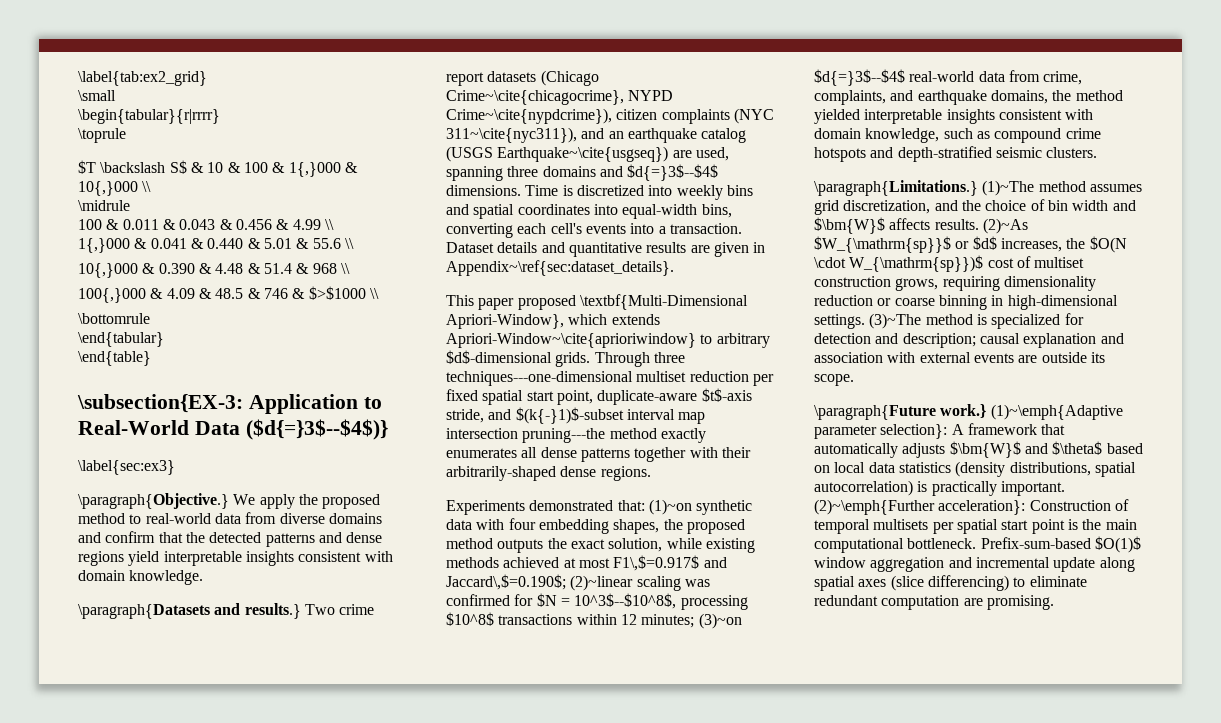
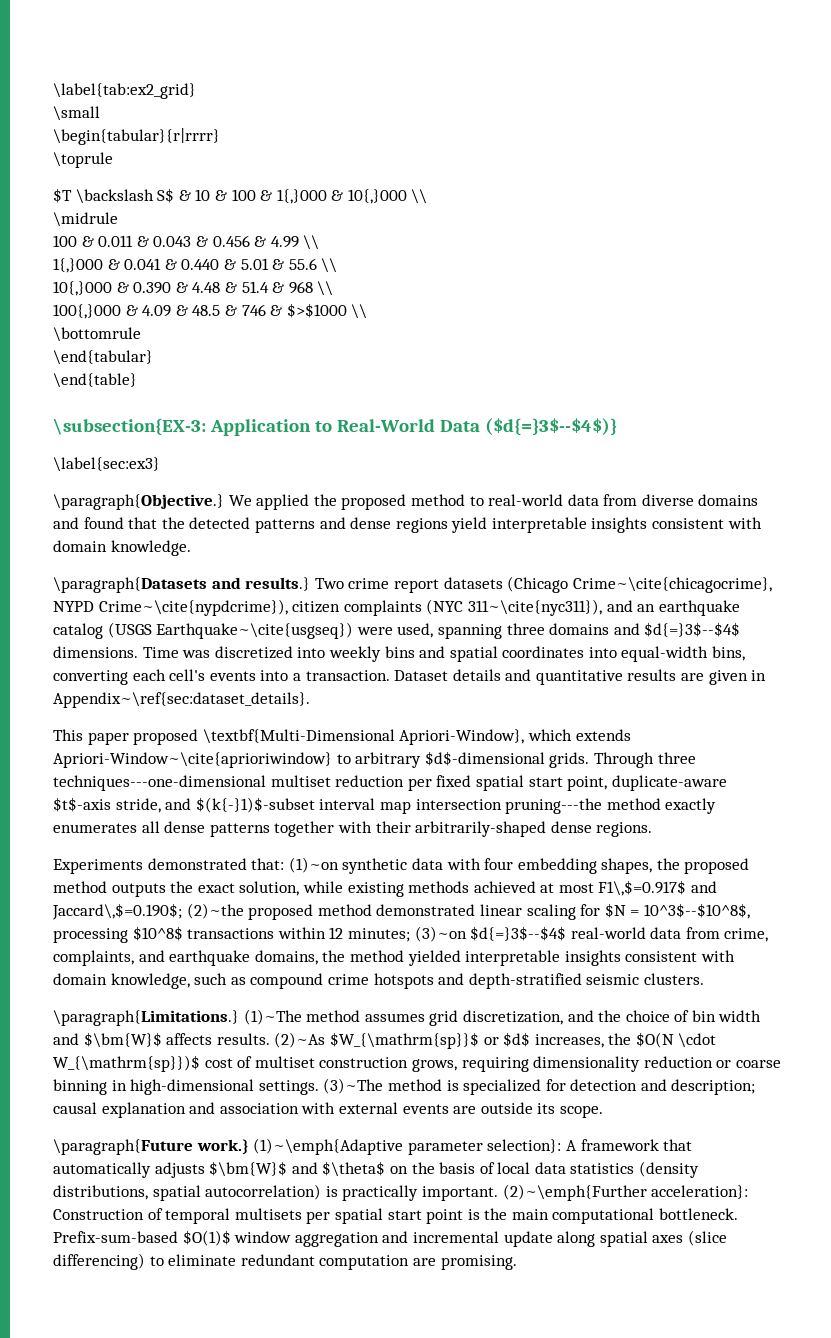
- \paragraph{Objective.} We apply the proposed method to real-world data from diverse domains and confirm that the detected patterns and dense regions yield interpretable insights consistent with domain knowledge.
+ \paragraph{Objective.} We applied the proposed method to real-world data from diverse domains and found that the detected patterns and dense regions yield interpretable insights consistent with domain knowledge.
- \paragraph{Datasets and results.} Two crime report datasets (Chicago Crime~\cite{chicagocrime}, NYPD Crime~\cite{nypdcrime}), citizen complaints (NYC 311~\cite{nyc311}), and an earthquake catalog (USGS Earthquake~\cite{usgseq}) are used, spanning three domains and $d{=}3$--$4$ dimensions.
+ \paragraph{Datasets and results.} Two crime report datasets (Chicago Crime~\cite{chicagocrime}, NYPD Crime~\cite{nypdcrime}), citizen complaints (NYC 311~\cite{nyc311}), and an earthquake catalog (USGS Earthquake~\cite{usgseq}) were used, spanning three domains and $d{=}3$--$4$ dimensions.
- Time is discretized into weekly bins and spatial coordinates into equal-width bins, converting each cell's events into a transaction.
+ Time was discretized into weekly bins and spatial coordinates into equal-width bins, converting each cell's events into a transaction.
- (2)~linear scaling was confirmed for $N = 10^3$--$10^8$, processing $10^8$ transactions within 12 minutes;
+ (2)~the proposed method demonstrated linear scaling for $N = 10^3$--$10^8$, processing $10^8$ transactions within 12 minutes;
- \paragraph{Future work.} (1)~\emph{Adaptive parameter selection}: A framework that automatically adjusts $\bm{W}$ and $\theta$ based on local data statistics (density distributions, spatial autocorrelation) is practically important.
+ \paragraph{Future work.} (1)~\emph{Adaptive parameter selection}: A framework that automatically adjusts $\bm{W}$ and $\theta$ on the basis of local data statistics (density distributions, spatial autocorrelation) is practically important.

